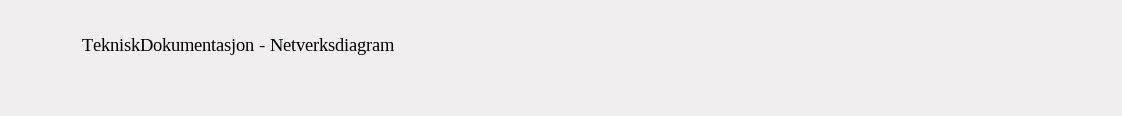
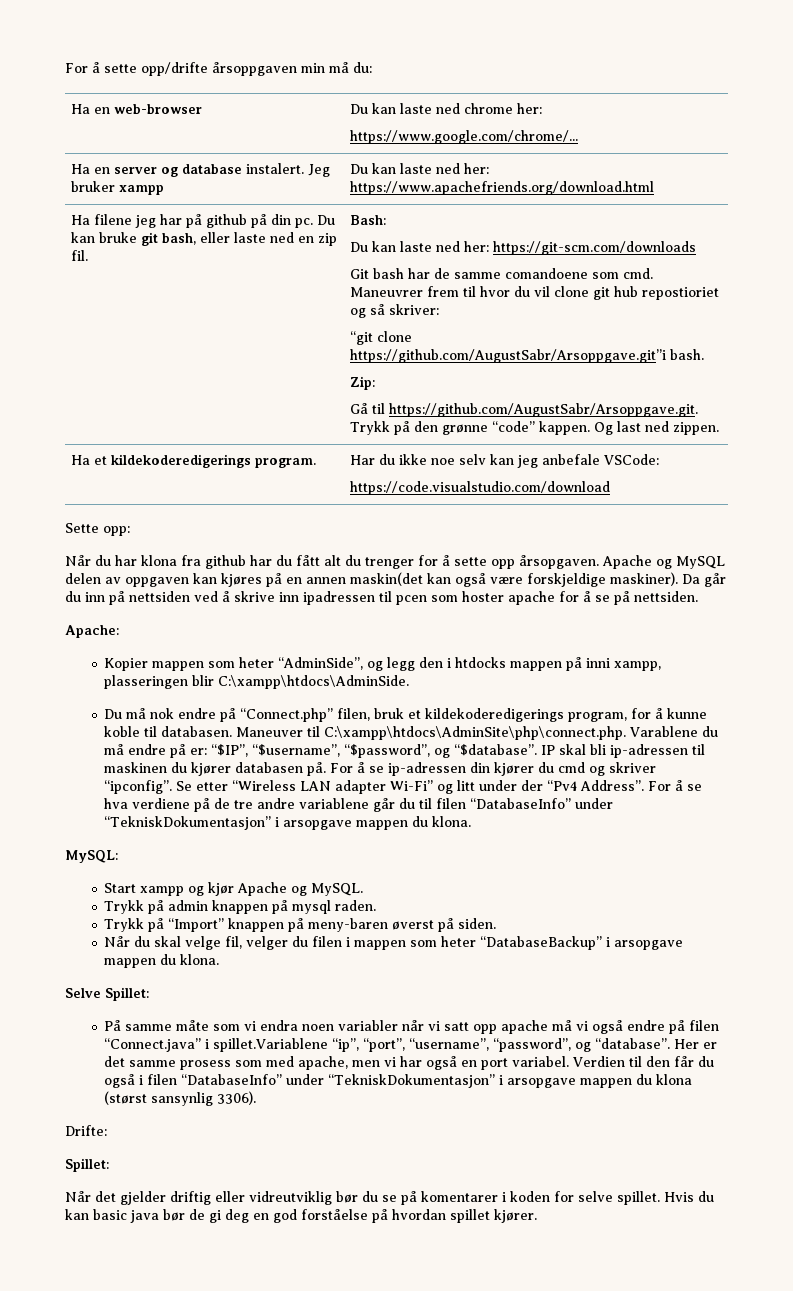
- TekniskDokumentasjon - Netverksdiagram
+ For å sette opp/drifte årsoppgaven min må du:
+ Ha en web-browser | Du kan laste ned chrome her:
+ https://www.google.com/chrome/...
+ Ha en server og database instalert. Jeg bruker xampp | Du kan laste ned her: https://www.apachefriends.org/download.html
+ Ha filene jeg har på github på din pc. Du kan bruke git bash, eller laste ned en zip fil. | Bash:
+ Du kan laste ned her: https://git-scm.com/downloads
+ Git bash har de samme comandoene som cmd. Maneuvrer frem til hvor du vil clone git hub repostioriet og så skriver:
+ “git clone https://github.com/AugustSabr/Arsoppgave.git”i bash.
+ Zip:
+ Gå til https://github.com/AugustSabr/Arsoppgave.git. Trykk på den grønne “code” kappen. Og last ned zippen.
+ Ha et kildekoderedigerings program. | Har du ikke noe selv kan jeg anbefale VSCode:
+ https://code.visualstudio.com/download
+ Sette opp:
+ Når du har klona fra github har du fått alt du trenger for å sette opp årsopgaven. Apache og MySQL delen av oppgaven kan kjøres på en annen maskin(det kan også være forskjeldige maskiner). Da går du inn på nettsiden ved å skrive inn ipadressen til pcen som hoster apache for å se på nettsiden.
+ Apache:
+ Kopier mappen som heter “AdminSide”, og legg den i htdocks mappen på inni xampp, plasseringen blir C:\xampp\htdocs\AdminSide.
+ Du må nok endre på “Connect.php” filen, bruk et kildekoderedigerings program, for å kunne koble til databasen. Maneuver til C:\xampp\htdocs\AdminSite\php\connect.php. Varablene du må endre på er: “$IP”, “$username”, “$password”, og “$database”. IP skal bli ip-adressen til maskinen du kjører databasen på. For å se ip-adressen din kjører du cmd og skriver “ipconfig”. Se etter “Wireless LAN adapter Wi-Fi” og litt under der “Pv4 Address”. For å se hva verdiene på de tre andre variablene går du til filen “DatabaseInfo” under “TekniskDokumentasjon” i arsopgave mappen du klona.
+ MySQL:
+ Start xampp og kjør Apache og MySQL.
+ Trykk på admin knappen på mysql raden.
+ Trykk på “Import” knappen på meny-baren øverst på siden.
+ Når du skal velge fil, velger du filen i mappen som heter “DatabaseBackup” i arsopgave mappen du klona.
+ Selve Spillet:
+ På samme måte som vi endra noen variabler når vi satt opp apache må vi også endre på filen “Connect.java” i spillet.Variablene “ip”, “port”, “username”, “password”, og “database”. Her er det samme prosess som med apache, men vi har også en port variabel. Verdien til den får du også i filen “DatabaseInfo” under “TekniskDokumentasjon” i arsopgave mappen du klona (størst sansynlig 3306).
+ Drifte:
+ Spillet:
+ Når det gjelder driftig eller vidreutviklig bør du se på komentarer i koden for selve spillet. Hvis du kan basic java bør de gi deg en god forståelse på hvordan spillet kjører.

